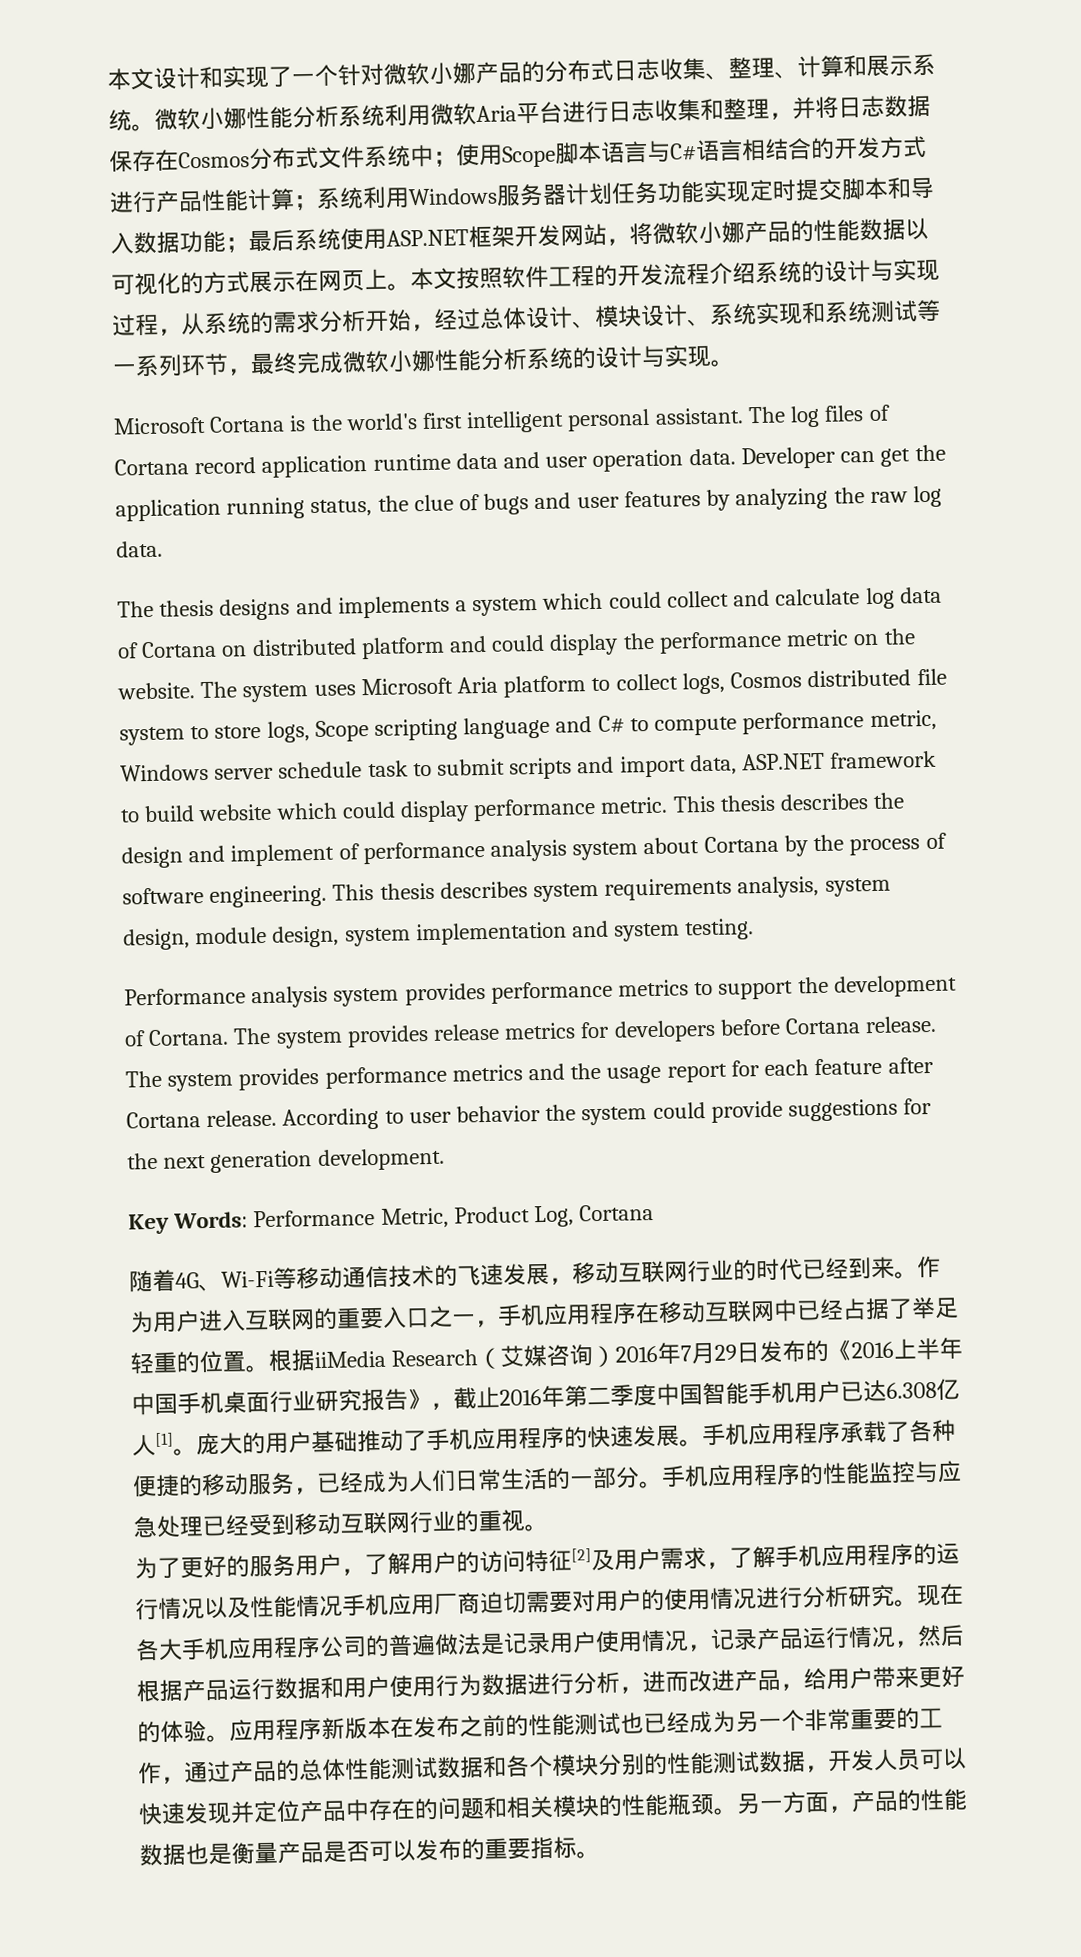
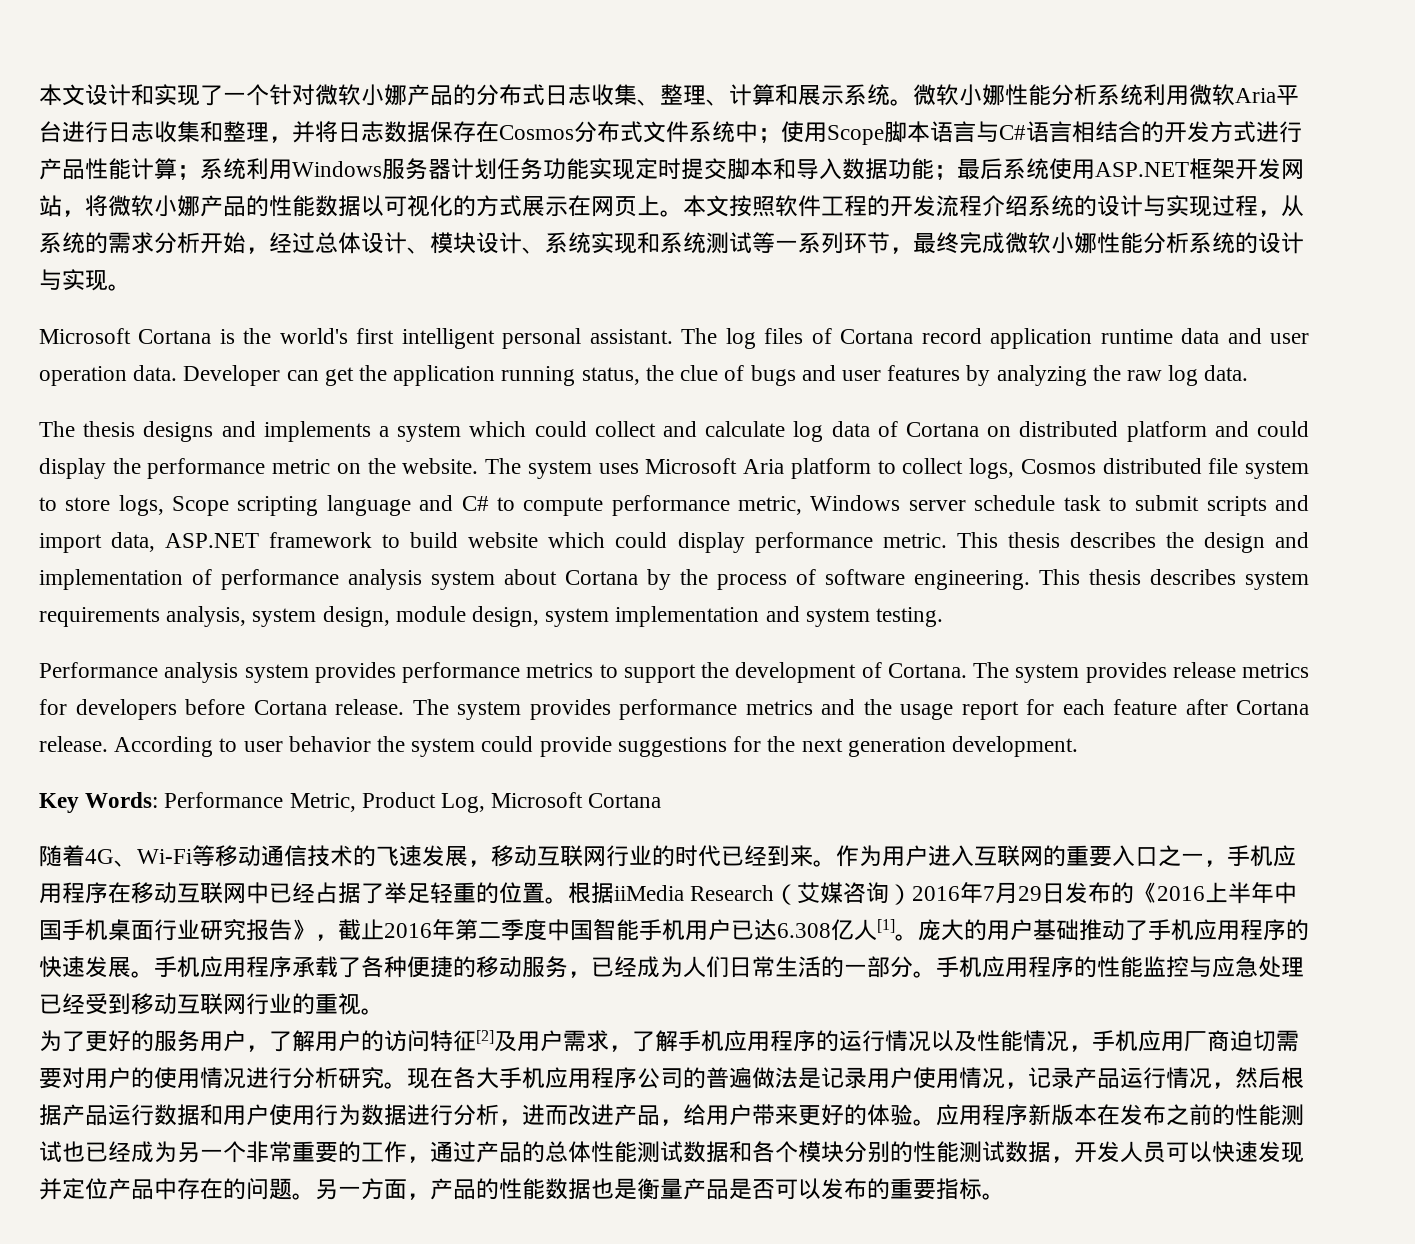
- This thesis describes the design and implement of performance analysis system about Cortana by the process of software engineering.
+ This thesis describes the design and implementation of performance analysis system about Cortana by the process of software engineering.
- Key Words: Performance Metric, Product Log, Cortana
+ Key Words: Performance Metric, Product Log, Microsoft Cortana
- 为了更好的服务用户，了解用户的访问特征[2]及用户需求，了解手机应用程序的运行情况以及性能情况手机应用厂商迫切需要对用户的使用情况进行分析研究。
+ 为了更好的服务用户，了解用户的访问特征[2]及用户需求，了解手机应用程序的运行情况以及性能情况，手机应用厂商迫切需要对用户的使用情况进行分析研究。
- 应用程序新版本在发布之前的性能测试也已经成为另一个非常重要的工作，通过产品的总体性能测试数据和各个模块分别的性能测试数据，开发人员可以快速发现并定位产品中存在的问题和相关模块的性能瓶颈。
+ 应用程序新版本在发布之前的性能测试也已经成为另一个非常重要的工作，通过产品的总体性能测试数据和各个模块分别的性能测试数据，开发人员可以快速发现并定位产品中存在的问题。

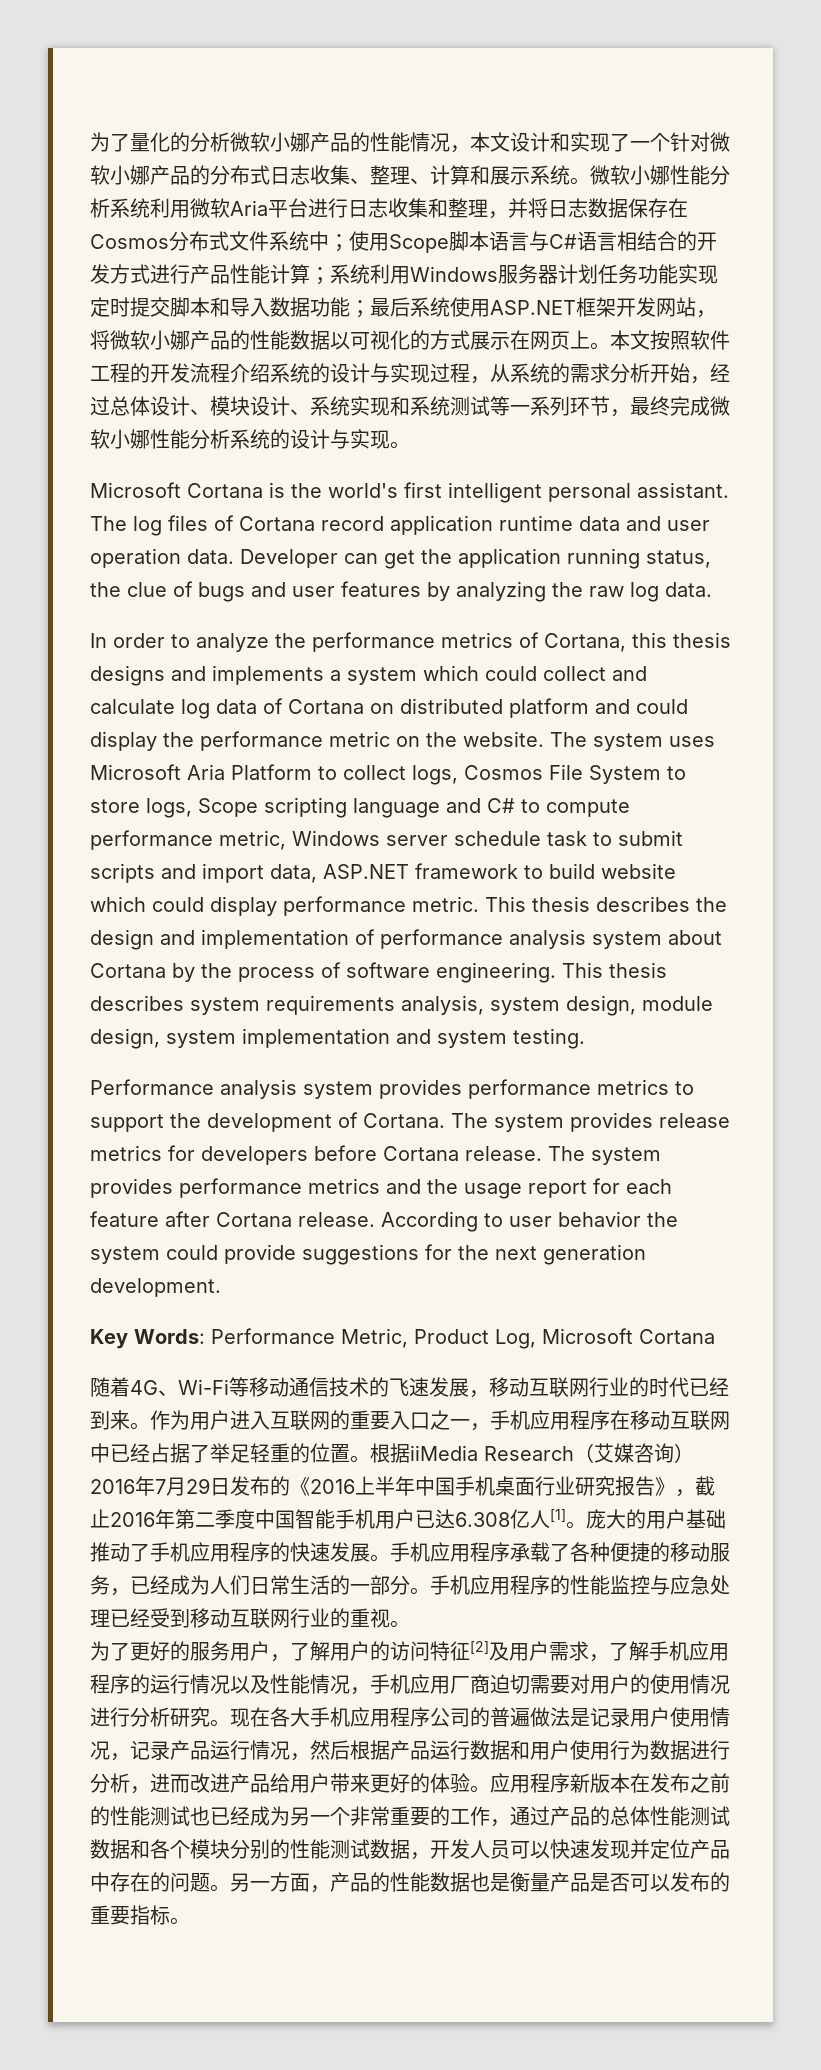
- 本文设计和实现了一个针对微软小娜产品的分布式日志收集、整理、计算和展示系统。
+ 为了量化的分析微软小娜产品的性能情况，本文设计和实现了一个针对微软小娜产品的分布式日志收集、整理、计算和展示系统。
- The thesis designs and implements a system which could collect and calculate log data of Cortana on distributed platform and could display the performance metric on the website.
+ In order to analyze the performance metrics of Cortana, this thesis designs and implements a system which could collect and calculate log data of Cortana on distributed platform and could display the performance metric on the website.
- The system uses Microsoft Aria platform to collect logs, Cosmos distributed file system to store logs, Scope scripting language and C# to compute performance metric, Windows server schedule task to submit scripts and import data, ASP.NET framework to build website which could display performance metric.
+ The system uses Microsoft Aria Platform to collect logs, Cosmos File System to store logs, Scope scripting language and C# to compute performance metric, Windows server schedule task to submit scripts and import data, ASP.NET framework to build website which could display performance metric.
- 现在各大手机应用程序公司的普遍做法是记录用户使用情况，记录产品运行情况，然后根据产品运行数据和用户使用行为数据进行分析，进而改进产品，给用户带来更好的体验。
+ 现在各大手机应用程序公司的普遍做法是记录用户使用情况，记录产品运行情况，然后根据产品运行数据和用户使用行为数据进行分析，进而改进产品给用户带来更好的体验。

